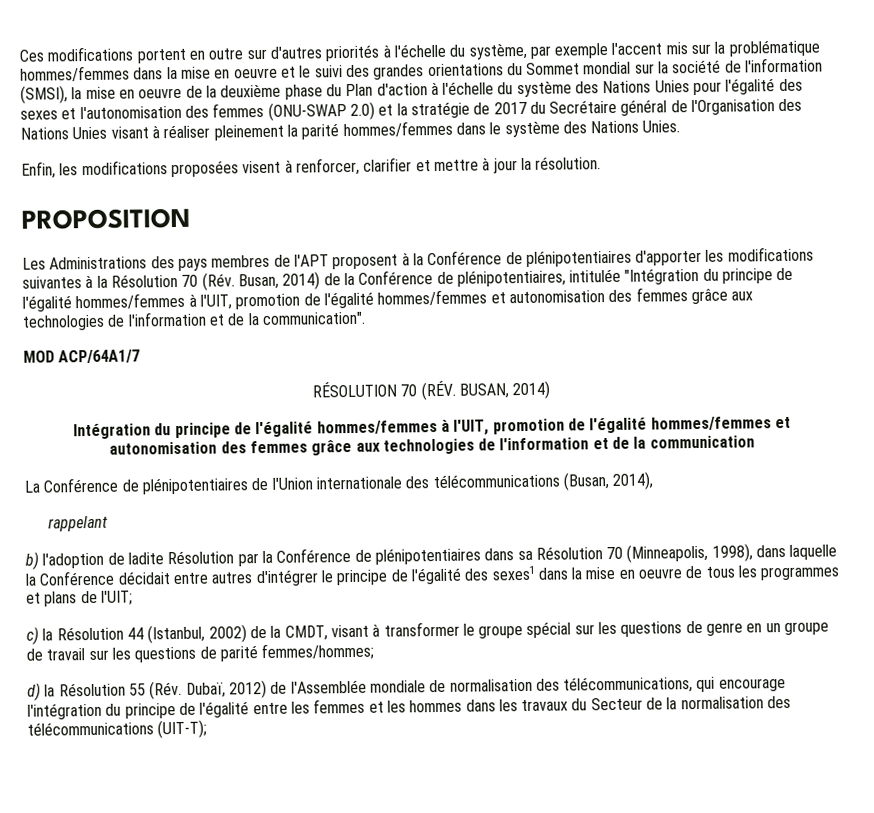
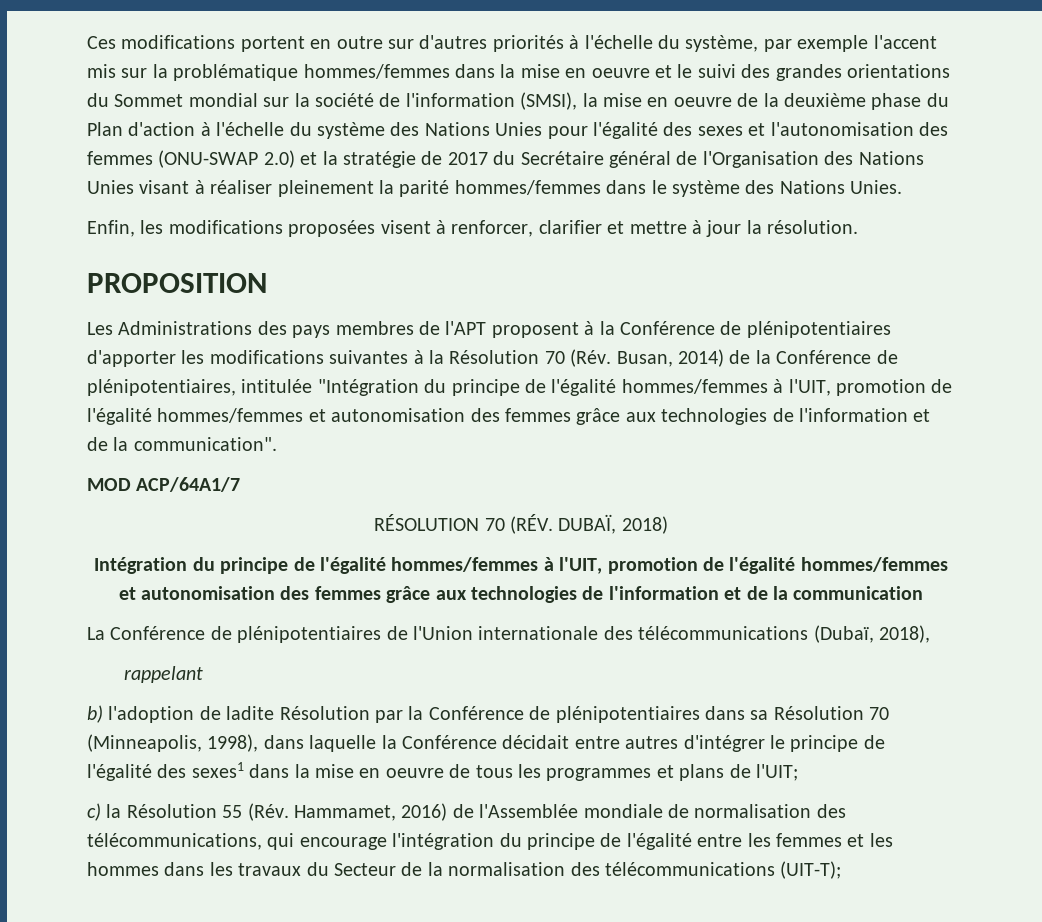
- RÉSOLUTION 70 (RÉV. BUSAN, 2014)
+ RÉSOLUTION 70 (RÉV. DUBAÏ, 2018)
- La Conférence de plénipotentiaires de l'Union internationale des télécommunications (Busan, 2014),
+ La Conférence de plénipotentiaires de l'Union internationale des télécommunications (Dubaï, 2018),
- c) la Résolution 44 (Istanbul, 2002) de la CMDT, visant à transformer le groupe spécial sur les questions de genre en un groupe de travail sur les questions de parité femmes/hommes;
- d) la Résolution 55 (Rév. Dubaï, 2012) de l'Assemblée mondiale de normalisation des télécommunications, qui encourage l'intégration du principe de l'égalité entre les femmes et les hommes dans les travaux du Secteur de la normalisation des télécommunications (UIT-T);
+ c) la Résolution 55 (Rév. Hammamet, 2016) de l'Assemblée mondiale de normalisation des télécommunications, qui encourage l'intégration du principe de l'égalité entre les femmes et les hommes dans les travaux du Secteur de la normalisation des télécommunications (UIT-T);

